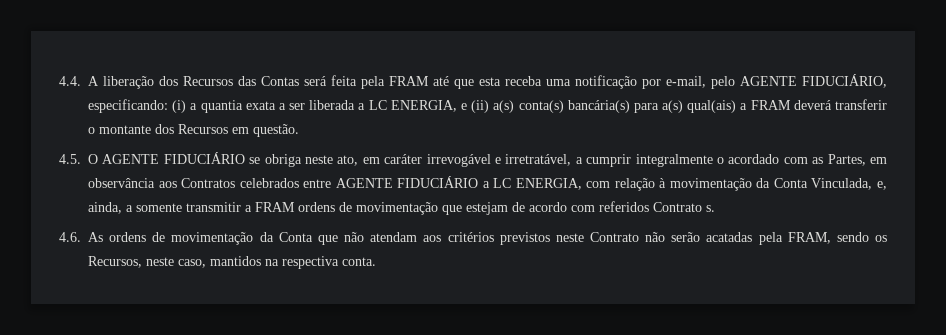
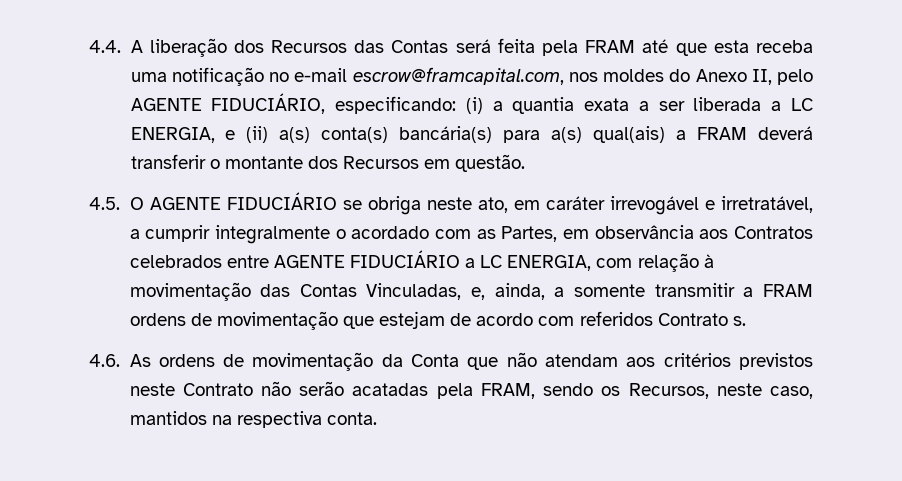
- 4.4. A liberação dos Recursos das Contas será feita pela FRAM até que esta receba uma notificação por e-mail, pelo AGENTE FIDUCIÁRIO, especificando: (i) a quantia exata a ser liberada a LC ENERGIA, e (ii) a(s) conta(s) bancária(s) para a(s) qual(ais) a FRAM deverá transferir o montante dos Recursos em questão.
+ 4.4. A liberação dos Recursos das Contas será feita pela FRAM até que esta receba uma notificação no e-mail escrow@framcapital.com, nos moldes do Anexo II, pelo AGENTE FIDUCIÁRIO, especificando: (i) a quantia exata a ser liberada a LC ENERGIA, e (ii) a(s) conta(s) bancária(s) para a(s) qual(ais) a FRAM deverá transferir o montante dos Recursos em questão.
- 4.5. O AGENTE FIDUCIÁRIO se obriga neste ato, em caráter irrevogável e irretratável, a cumprir integralmente o acordado com as Partes, em observância aos Contratos celebrados entre AGENTE FIDUCIÁRIO a LC ENERGIA, com relação à movimentação da Conta Vinculada, e, ainda, a somente transmitir a FRAM ordens de movimentação que estejam de acordo com referidos Contrato s.
+ 4.5. O AGENTE FIDUCIÁRIO se obriga neste ato, em caráter irrevogável e irretratável, a cumprir integralmente o acordado com as Partes, em observância aos Contratos celebrados entre AGENTE FIDUCIÁRIO a LC ENERGIA, com relação à movimentação das Contas Vinculadas, e, ainda, a somente transmitir a FRAM ordens de movimentação que estejam de acordo com referidos Contrato s.

